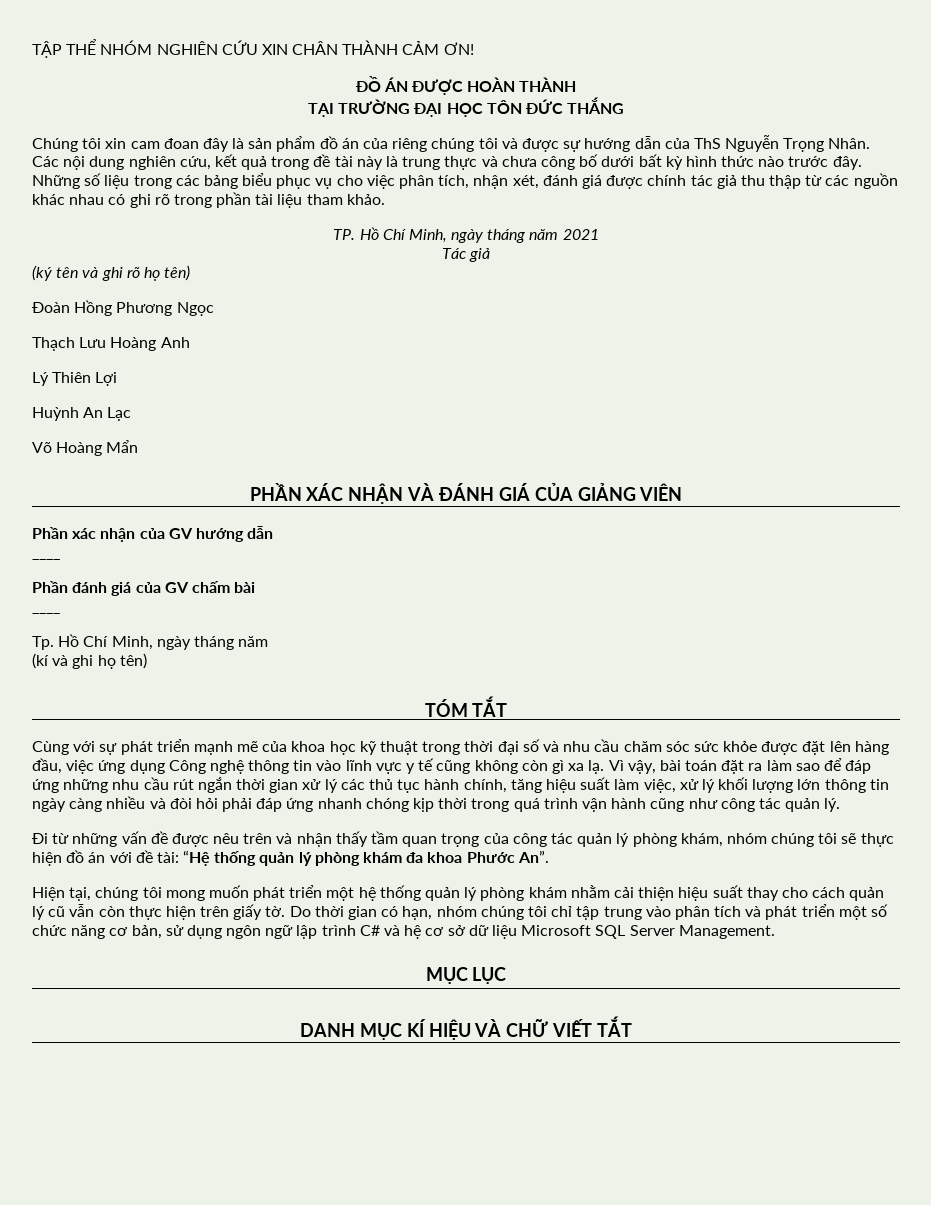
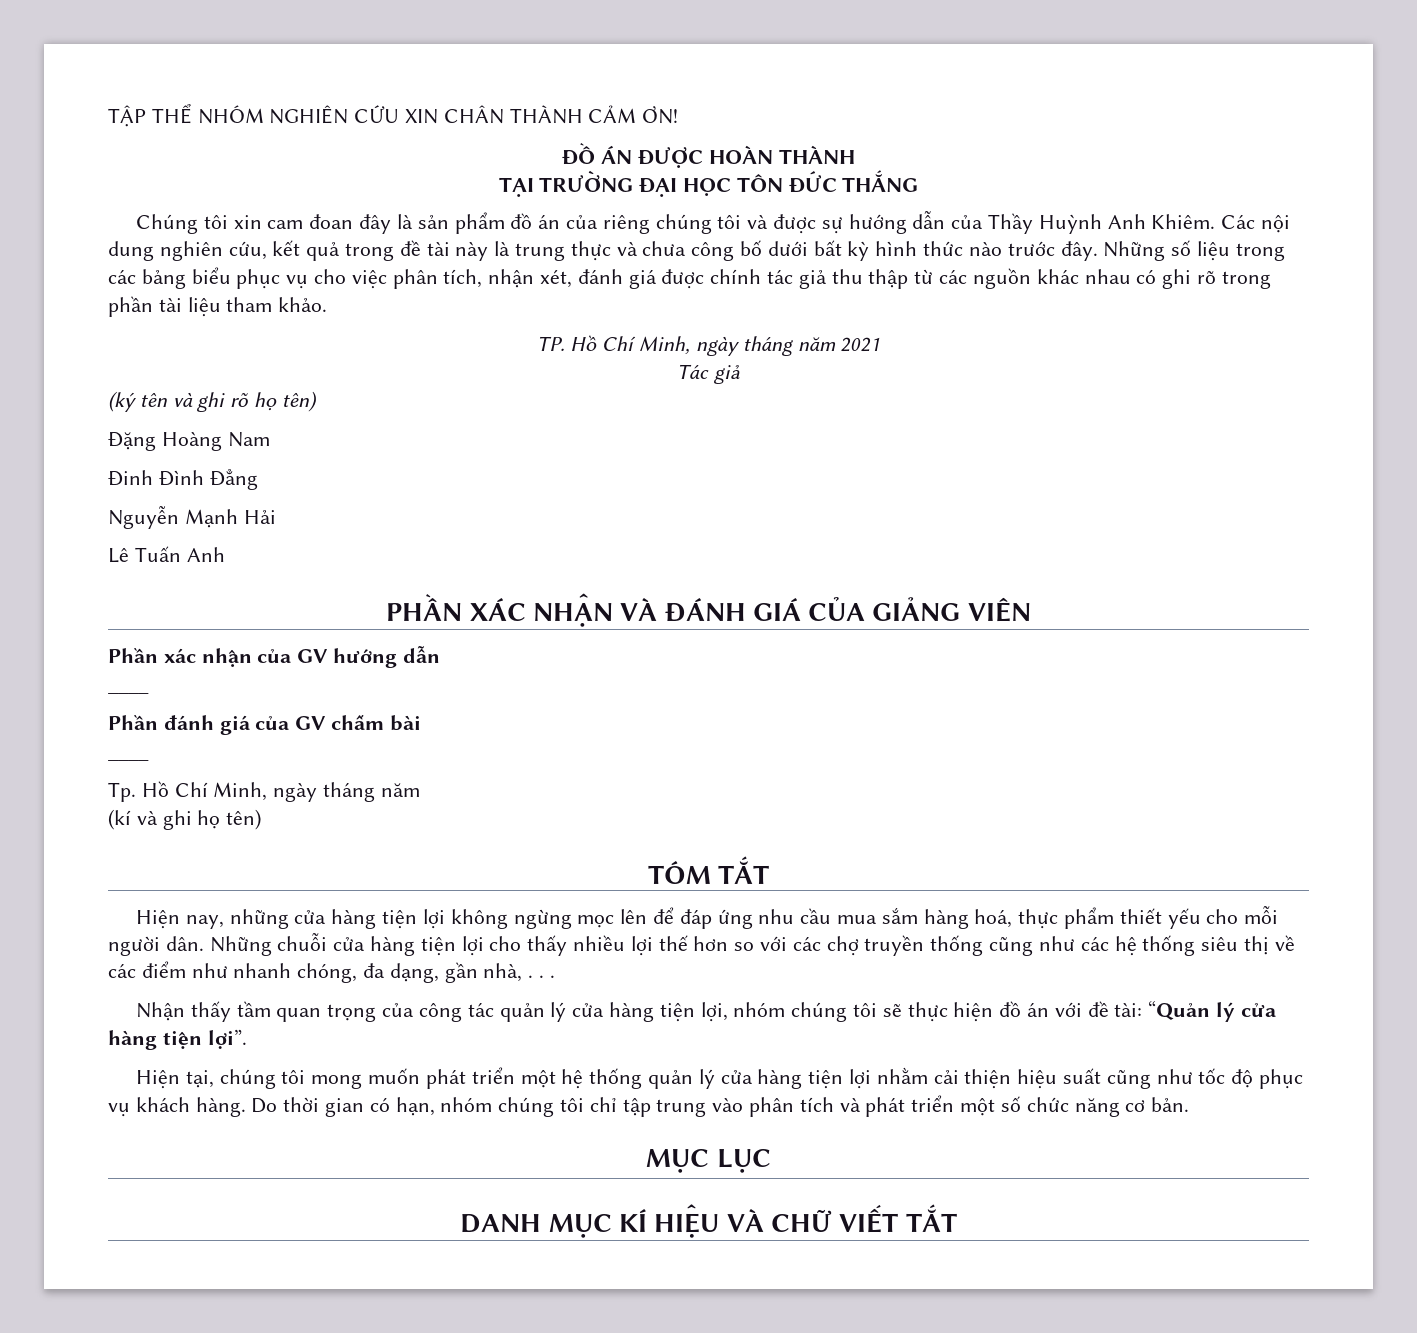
- Chúng tôi xin cam đoan đây là sản phẩm đồ án của riêng chúng tôi và được sự hướng dẫn của ThS Nguyễn Trọng Nhân.
+ Chúng tôi xin cam đoan đây là sản phẩm đồ án của riêng chúng tôi và được sự hướng dẫn của Thầy Huỳnh Anh Khiêm.
- Đoàn Hồng Phương Ngọc
- Thạch Lưu Hoàng Anh
- Lý Thiên Lợi
- Huỳnh An Lạc
- Võ Hoàng Mẩn
+ Đặng Hoàng Nam
+ Đinh Đình Đẳng
+ Nguyễn Mạnh Hải
+ Lê Tuấn Anh
- Cùng với sự phát triển mạnh mẽ của khoa học kỹ thuật trong thời đại số và nhu cầu chăm sóc sức khỏe được đặt lên hàng đầu, việc ứng dụng Công nghệ thông tin vào lĩnh vực y tế cũng không còn gì xa lạ. Vì vậy, bài toán đặt ra làm sao để đáp ứng những nhu cầu rút ngắn thời gian xử lý các thủ tục hành chính, tăng hiệu suất làm việc, xử lý khối lượng lớn thông tin ngày càng nhiều và đòi hỏi phải đáp ứng nhanh chóng kịp thời trong quá trình vận hành cũng như công tác quản lý.
- Đi từ những vấn đề được nêu trên và nhận thấy tầm quan trọng của công tác quản lý phòng khám, nhóm chúng tôi sẽ thực hiện đồ án với đề tài: “Hệ thống quản lý phòng khám đa khoa Phước An”.
+ Hiện nay, những cửa hàng tiện lợi không ngừng mọc lên để đáp ứng nhu cầu mua sắm hàng hoá, thực phẩm thiết yếu cho mỗi người dân. Những chuỗi cửa hàng tiện lợi cho thấy nhiều lợi thế hơn so với các chợ truyền thống cũng như các hệ thống siêu thị về các điểm như nhanh chóng, đa dạng, gần nhà, . . .
+ Nhận thấy tầm quan trọng của công tác quản lý cửa hàng tiện lợi, nhóm chúng tôi sẽ thực hiện đồ án với đề tài: “Quản lý cửa hàng tiện lợi”.
- Hiện tại, chúng tôi mong muốn phát triển một hệ thống quản lý phòng khám nhằm cải thiện hiệu suất thay cho cách quản lý cũ vẫn còn thực hiện trên giấy tờ.
+ Hiện tại, chúng tôi mong muốn phát triển một hệ thống quản lý cửa hàng tiện lợi nhằm cải thiện hiệu suất cũng như tốc độ phục vụ khách hàng.
- Do thời gian có hạn, nhóm chúng tôi chỉ tập trung vào phân tích và phát triển một số chức năng cơ bản, sử dụng ngôn ngữ lập trình C# và hệ cơ sở dữ liệu Microsoft SQL Server Management.
+ Do thời gian có hạn, nhóm chúng tôi chỉ tập trung vào phân tích và phát triển một số chức năng cơ bản.

